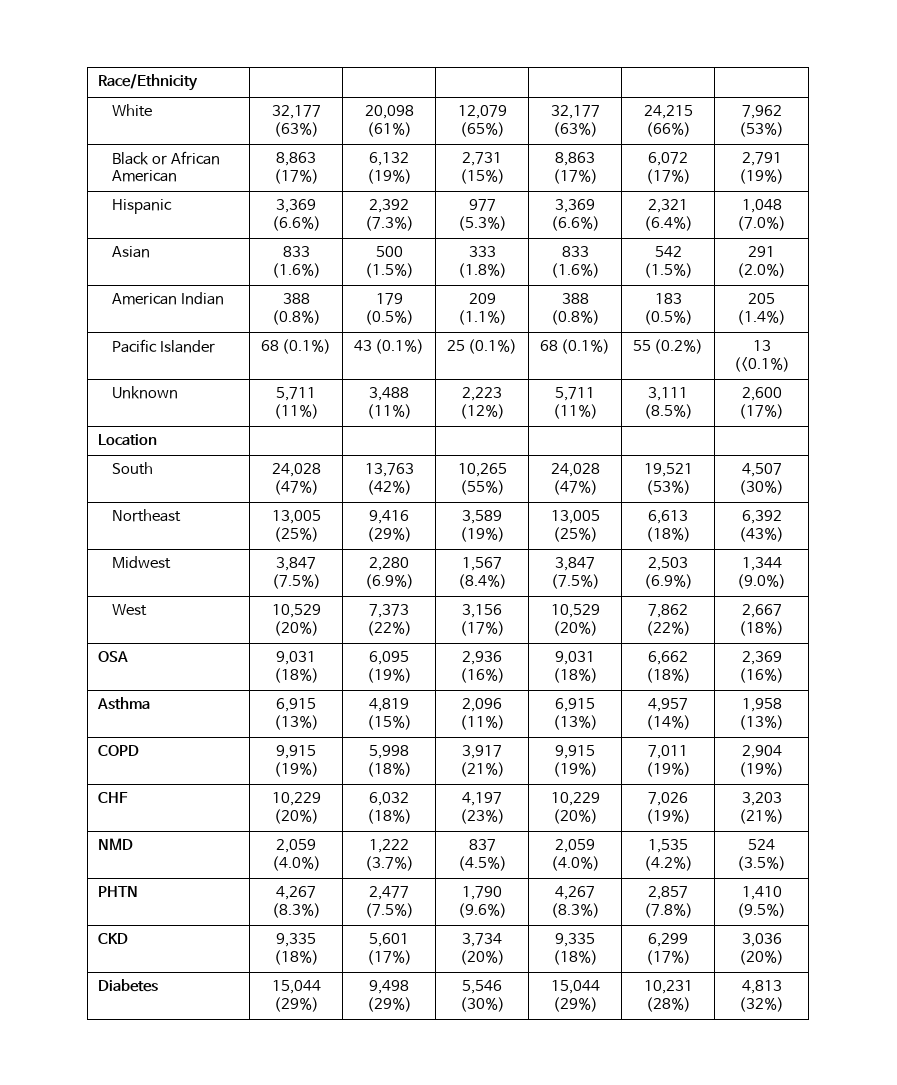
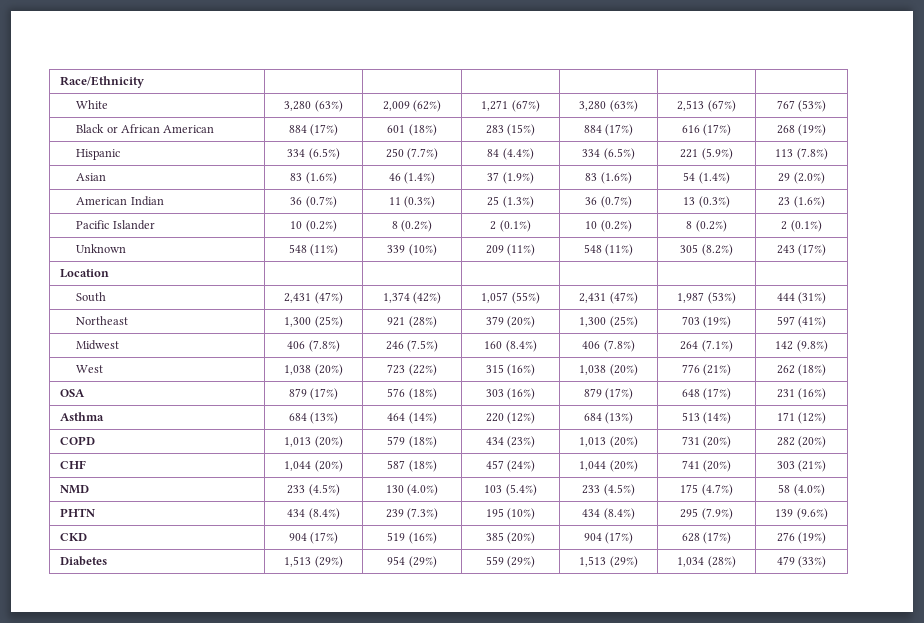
- White | 32,177 (63%) | 20,098 (61%) | 12,079 (65%) | 32,177 (63%) | 24,215 (66%) | 7,962 (53%)
+ White | 3,280 (63%) | 2,009 (62%) | 1,271 (67%) | 3,280 (63%) | 2,513 (67%) | 767 (53%)
- Black or African American | 8,863 (17%) | 6,132 (19%) | 2,731 (15%) | 8,863 (17%) | 6,072 (17%) | 2,791 (19%)
+ Black or African American | 884 (17%) | 601 (18%) | 283 (15%) | 884 (17%) | 616 (17%) | 268 (19%)
- Hispanic | 3,369 (6.6%) | 2,392 (7.3%) | 977 (5.3%) | 3,369 (6.6%) | 2,321 (6.4%) | 1,048 (7.0%)
+ Hispanic | 334 (6.5%) | 250 (7.7%) | 84 (4.4%) | 334 (6.5%) | 221 (5.9%) | 113 (7.8%)
- Asian | 833 (1.6%) | 500 (1.5%) | 333 (1.8%) | 833 (1.6%) | 542 (1.5%) | 291 (2.0%)
- American Indian | 388 (0.8%) | 179 (0.5%) | 209 (1.1%) | 388 (0.8%) | 183 (0.5%) | 205 (1.4%)
- Pacific Islander | 68 (0.1%) | 43 (0.1%) | 25 (0.1%) | 68 (0.1%) | 55 (0.2%) | 13 (<0.1%)
+ Asian | 83 (1.6%) | 46 (1.4%) | 37 (1.9%) | 83 (1.6%) | 54 (1.4%) | 29 (2.0%)
+ American Indian | 36 (0.7%) | 11 (0.3%) | 25 (1.3%) | 36 (0.7%) | 13 (0.3%) | 23 (1.6%)
+ Pacific Islander | 10 (0.2%) | 8 (0.2%) | 2 (0.1%) | 10 (0.2%) | 8 (0.2%) | 2 (0.1%)
- Unknown | 5,711 (11%) | 3,488 (11%) | 2,223 (12%) | 5,711 (11%) | 3,111 (8.5%) | 2,600 (17%)
+ Unknown | 548 (11%) | 339 (10%) | 209 (11%) | 548 (11%) | 305 (8.2%) | 243 (17%)
- South | 24,028 (47%) | 13,763 (42%) | 10,265 (55%) | 24,028 (47%) | 19,521 (53%) | 4,507 (30%)
+ South | 2,431 (47%) | 1,374 (42%) | 1,057 (55%) | 2,431 (47%) | 1,987 (53%) | 444 (31%)
- Northeast | 13,005 (25%) | 9,416 (29%) | 3,589 (19%) | 13,005 (25%) | 6,613 (18%) | 6,392 (43%)
- Midwest | 3,847 (7.5%) | 2,280 (6.9%) | 1,567 (8.4%) | 3,847 (7.5%) | 2,503 (6.9%) | 1,344 (9.0%)
+ Northeast | 1,300 (25%) | 921 (28%) | 379 (20%) | 1,300 (25%) | 703 (19%) | 597 (41%)
+ Midwest | 406 (7.8%) | 246 (7.5%) | 160 (8.4%) | 406 (7.8%) | 264 (7.1%) | 142 (9.8%)
- West | 10,529 (20%) | 7,373 (22%) | 3,156 (17%) | 10,529 (20%) | 7,862 (22%) | 2,667 (18%)
- OSA | 9,031 (18%) | 6,095 (19%) | 2,936 (16%) | 9,031 (18%) | 6,662 (18%) | 2,369 (16%)
+ West | 1,038 (20%) | 723 (22%) | 315 (16%) | 1,038 (20%) | 776 (21%) | 262 (18%)
+ OSA | 879 (17%) | 576 (18%) | 303 (16%) | 879 (17%) | 648 (17%) | 231 (16%)
- Asthma | 6,915 (13%) | 4,819 (15%) | 2,096 (11%) | 6,915 (13%) | 4,957 (14%) | 1,958 (13%)
+ Asthma | 684 (13%) | 464 (14%) | 220 (12%) | 684 (13%) | 513 (14%) | 171 (12%)
- COPD | 9,915 (19%) | 5,998 (18%) | 3,917 (21%) | 9,915 (19%) | 7,011 (19%) | 2,904 (19%)
+ COPD | 1,013 (20%) | 579 (18%) | 434 (23%) | 1,013 (20%) | 731 (20%) | 282 (20%)
- CHF | 10,229 (20%) | 6,032 (18%) | 4,197 (23%) | 10,229 (20%) | 7,026 (19%) | 3,203 (21%)
- NMD | 2,059 (4.0%) | 1,222 (3.7%) | 837 (4.5%) | 2,059 (4.0%) | 1,535 (4.2%) | 524 (3.5%)
- PHTN | 4,267 (8.3%) | 2,477 (7.5%) | 1,790 (9.6%) | 4,267 (8.3%) | 2,857 (7.8%) | 1,410 (9.5%)
- CKD | 9,335 (18%) | 5,601 (17%) | 3,734 (20%) | 9,335 (18%) | 6,299 (17%) | 3,036 (20%)
+ CHF | 1,044 (20%) | 587 (18%) | 457 (24%) | 1,044 (20%) | 741 (20%) | 303 (21%)
+ NMD | 233 (4.5%) | 130 (4.0%) | 103 (5.4%) | 233 (4.5%) | 175 (4.7%) | 58 (4.0%)
+ PHTN | 434 (8.4%) | 239 (7.3%) | 195 (10%) | 434 (8.4%) | 295 (7.9%) | 139 (9.6%)
+ CKD | 904 (17%) | 519 (16%) | 385 (20%) | 904 (17%) | 628 (17%) | 276 (19%)
- Diabetes | 15,044 (29%) | 9,498 (29%) | 5,546 (30%) | 15,044 (29%) | 10,231 (28%) | 4,813 (32%)
+ Diabetes | 1,513 (29%) | 954 (29%) | 559 (29%) | 1,513 (29%) | 1,034 (28%) | 479 (33%)

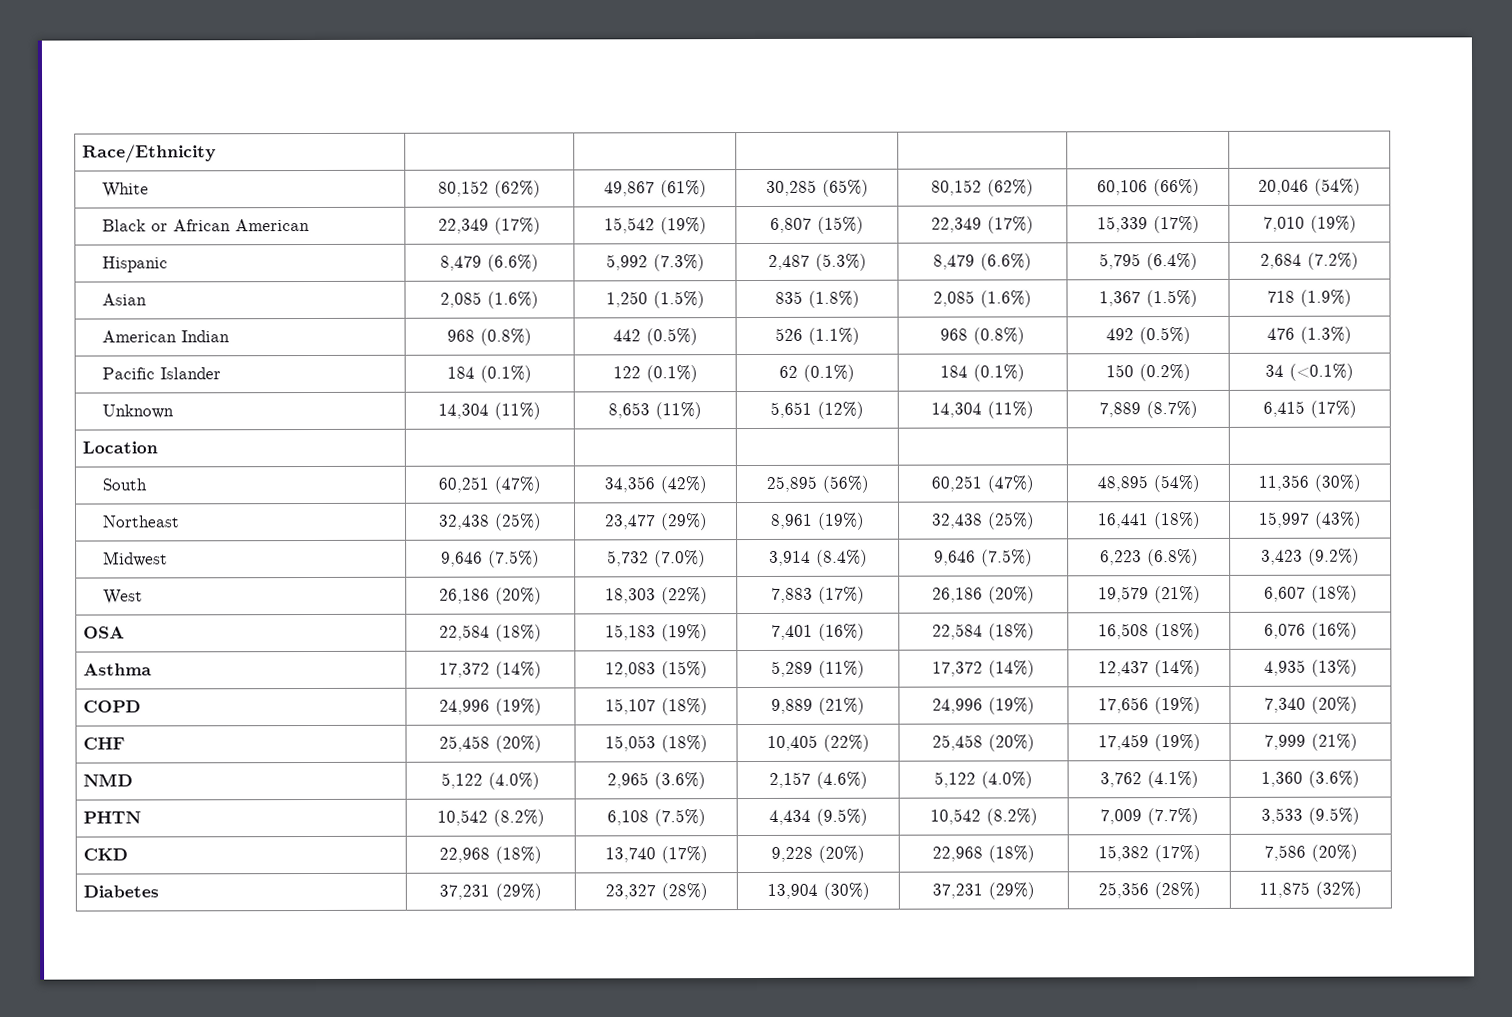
- White | 3,280 (63%) | 2,009 (62%) | 1,271 (67%) | 3,280 (63%) | 2,513 (67%) | 767 (53%)
+ White | 80,152 (62%) | 49,867 (61%) | 30,285 (65%) | 80,152 (62%) | 60,106 (66%) | 20,046 (54%)
- Black or African American | 884 (17%) | 601 (18%) | 283 (15%) | 884 (17%) | 616 (17%) | 268 (19%)
+ Black or African American | 22,349 (17%) | 15,542 (19%) | 6,807 (15%) | 22,349 (17%) | 15,339 (17%) | 7,010 (19%)
- Hispanic | 334 (6.5%) | 250 (7.7%) | 84 (4.4%) | 334 (6.5%) | 221 (5.9%) | 113 (7.8%)
+ Hispanic | 8,479 (6.6%) | 5,992 (7.3%) | 2,487 (5.3%) | 8,479 (6.6%) | 5,795 (6.4%) | 2,684 (7.2%)
- Asian | 83 (1.6%) | 46 (1.4%) | 37 (1.9%) | 83 (1.6%) | 54 (1.4%) | 29 (2.0%)
- American Indian | 36 (0.7%) | 11 (0.3%) | 25 (1.3%) | 36 (0.7%) | 13 (0.3%) | 23 (1.6%)
- Pacific Islander | 10 (0.2%) | 8 (0.2%) | 2 (0.1%) | 10 (0.2%) | 8 (0.2%) | 2 (0.1%)
+ Asian | 2,085 (1.6%) | 1,250 (1.5%) | 835 (1.8%) | 2,085 (1.6%) | 1,367 (1.5%) | 718 (1.9%)
+ American Indian | 968 (0.8%) | 442 (0.5%) | 526 (1.1%) | 968 (0.8%) | 492 (0.5%) | 476 (1.3%)
+ Pacific Islander | 184 (0.1%) | 122 (0.1%) | 62 (0.1%) | 184 (0.1%) | 150 (0.2%) | 34 (<0.1%)
- Unknown | 548 (11%) | 339 (10%) | 209 (11%) | 548 (11%) | 305 (8.2%) | 243 (17%)
+ Unknown | 14,304 (11%) | 8,653 (11%) | 5,651 (12%) | 14,304 (11%) | 7,889 (8.7%) | 6,415 (17%)
- South | 2,431 (47%) | 1,374 (42%) | 1,057 (55%) | 2,431 (47%) | 1,987 (53%) | 444 (31%)
+ South | 60,251 (47%) | 34,356 (42%) | 25,895 (56%) | 60,251 (47%) | 48,895 (54%) | 11,356 (30%)
- Northeast | 1,300 (25%) | 921 (28%) | 379 (20%) | 1,300 (25%) | 703 (19%) | 597 (41%)
- Midwest | 406 (7.8%) | 246 (7.5%) | 160 (8.4%) | 406 (7.8%) | 264 (7.1%) | 142 (9.8%)
+ Northeast | 32,438 (25%) | 23,477 (29%) | 8,961 (19%) | 32,438 (25%) | 16,441 (18%) | 15,997 (43%)
+ Midwest | 9,646 (7.5%) | 5,732 (7.0%) | 3,914 (8.4%) | 9,646 (7.5%) | 6,223 (6.8%) | 3,423 (9.2%)
- West | 1,038 (20%) | 723 (22%) | 315 (16%) | 1,038 (20%) | 776 (21%) | 262 (18%)
+ West | 26,186 (20%) | 18,303 (22%) | 7,883 (17%) | 26,186 (20%) | 19,579 (21%) | 6,607 (18%)
- OSA | 879 (17%) | 576 (18%) | 303 (16%) | 879 (17%) | 648 (17%) | 231 (16%)
- Asthma | 684 (13%) | 464 (14%) | 220 (12%) | 684 (13%) | 513 (14%) | 171 (12%)
- COPD | 1,013 (20%) | 579 (18%) | 434 (23%) | 1,013 (20%) | 731 (20%) | 282 (20%)
+ OSA | 22,584 (18%) | 15,183 (19%) | 7,401 (16%) | 22,584 (18%) | 16,508 (18%) | 6,076 (16%)
+ Asthma | 17,372 (14%) | 12,083 (15%) | 5,289 (11%) | 17,372 (14%) | 12,437 (14%) | 4,935 (13%)
+ COPD | 24,996 (19%) | 15,107 (18%) | 9,889 (21%) | 24,996 (19%) | 17,656 (19%) | 7,340 (20%)
- CHF | 1,044 (20%) | 587 (18%) | 457 (24%) | 1,044 (20%) | 741 (20%) | 303 (21%)
- NMD | 233 (4.5%) | 130 (4.0%) | 103 (5.4%) | 233 (4.5%) | 175 (4.7%) | 58 (4.0%)
- PHTN | 434 (8.4%) | 239 (7.3%) | 195 (10%) | 434 (8.4%) | 295 (7.9%) | 139 (9.6%)
- CKD | 904 (17%) | 519 (16%) | 385 (20%) | 904 (17%) | 628 (17%) | 276 (19%)
+ CHF | 25,458 (20%) | 15,053 (18%) | 10,405 (22%) | 25,458 (20%) | 17,459 (19%) | 7,999 (21%)
+ NMD | 5,122 (4.0%) | 2,965 (3.6%) | 2,157 (4.6%) | 5,122 (4.0%) | 3,762 (4.1%) | 1,360 (3.6%)
+ PHTN | 10,542 (8.2%) | 6,108 (7.5%) | 4,434 (9.5%) | 10,542 (8.2%) | 7,009 (7.7%) | 3,533 (9.5%)
+ CKD | 22,968 (18%) | 13,740 (17%) | 9,228 (20%) | 22,968 (18%) | 15,382 (17%) | 7,586 (20%)
- Diabetes | 1,513 (29%) | 954 (29%) | 559 (29%) | 1,513 (29%) | 1,034 (28%) | 479 (33%)
+ Diabetes | 37,231 (29%) | 23,327 (28%) | 13,904 (30%) | 37,231 (29%) | 25,356 (28%) | 11,875 (32%)

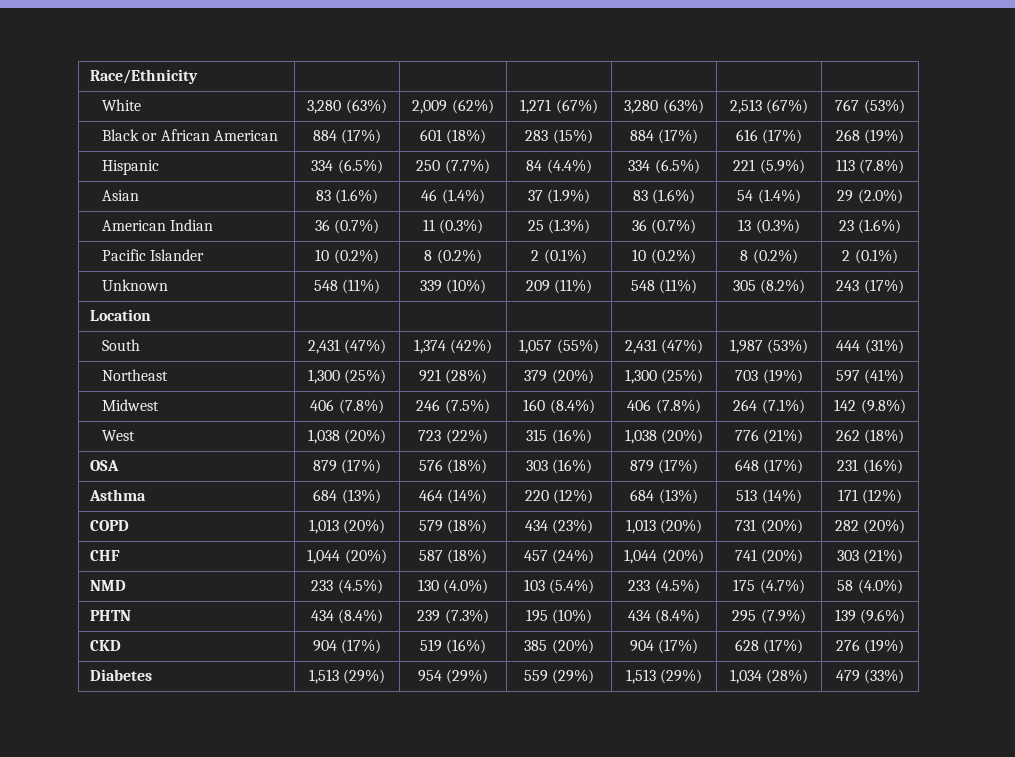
- White | 80,152 (62%) | 49,867 (61%) | 30,285 (65%) | 80,152 (62%) | 60,106 (66%) | 20,046 (54%)
+ White | 3,280 (63%) | 2,009 (62%) | 1,271 (67%) | 3,280 (63%) | 2,513 (67%) | 767 (53%)
- Black or African American | 22,349 (17%) | 15,542 (19%) | 6,807 (15%) | 22,349 (17%) | 15,339 (17%) | 7,010 (19%)
+ Black or African American | 884 (17%) | 601 (18%) | 283 (15%) | 884 (17%) | 616 (17%) | 268 (19%)
- Hispanic | 8,479 (6.6%) | 5,992 (7.3%) | 2,487 (5.3%) | 8,479 (6.6%) | 5,795 (6.4%) | 2,684 (7.2%)
+ Hispanic | 334 (6.5%) | 250 (7.7%) | 84 (4.4%) | 334 (6.5%) | 221 (5.9%) | 113 (7.8%)
- Asian | 2,085 (1.6%) | 1,250 (1.5%) | 835 (1.8%) | 2,085 (1.6%) | 1,367 (1.5%) | 718 (1.9%)
- American Indian | 968 (0.8%) | 442 (0.5%) | 526 (1.1%) | 968 (0.8%) | 492 (0.5%) | 476 (1.3%)
- Pacific Islander | 184 (0.1%) | 122 (0.1%) | 62 (0.1%) | 184 (0.1%) | 150 (0.2%) | 34 (<0.1%)
+ Asian | 83 (1.6%) | 46 (1.4%) | 37 (1.9%) | 83 (1.6%) | 54 (1.4%) | 29 (2.0%)
+ American Indian | 36 (0.7%) | 11 (0.3%) | 25 (1.3%) | 36 (0.7%) | 13 (0.3%) | 23 (1.6%)
+ Pacific Islander | 10 (0.2%) | 8 (0.2%) | 2 (0.1%) | 10 (0.2%) | 8 (0.2%) | 2 (0.1%)
- Unknown | 14,304 (11%) | 8,653 (11%) | 5,651 (12%) | 14,304 (11%) | 7,889 (8.7%) | 6,415 (17%)
+ Unknown | 548 (11%) | 339 (10%) | 209 (11%) | 548 (11%) | 305 (8.2%) | 243 (17%)
- South | 60,251 (47%) | 34,356 (42%) | 25,895 (56%) | 60,251 (47%) | 48,895 (54%) | 11,356 (30%)
+ South | 2,431 (47%) | 1,374 (42%) | 1,057 (55%) | 2,431 (47%) | 1,987 (53%) | 444 (31%)
- Northeast | 32,438 (25%) | 23,477 (29%) | 8,961 (19%) | 32,438 (25%) | 16,441 (18%) | 15,997 (43%)
- Midwest | 9,646 (7.5%) | 5,732 (7.0%) | 3,914 (8.4%) | 9,646 (7.5%) | 6,223 (6.8%) | 3,423 (9.2%)
+ Northeast | 1,300 (25%) | 921 (28%) | 379 (20%) | 1,300 (25%) | 703 (19%) | 597 (41%)
+ Midwest | 406 (7.8%) | 246 (7.5%) | 160 (8.4%) | 406 (7.8%) | 264 (7.1%) | 142 (9.8%)
- West | 26,186 (20%) | 18,303 (22%) | 7,883 (17%) | 26,186 (20%) | 19,579 (21%) | 6,607 (18%)
+ West | 1,038 (20%) | 723 (22%) | 315 (16%) | 1,038 (20%) | 776 (21%) | 262 (18%)
- OSA | 22,584 (18%) | 15,183 (19%) | 7,401 (16%) | 22,584 (18%) | 16,508 (18%) | 6,076 (16%)
- Asthma | 17,372 (14%) | 12,083 (15%) | 5,289 (11%) | 17,372 (14%) | 12,437 (14%) | 4,935 (13%)
- COPD | 24,996 (19%) | 15,107 (18%) | 9,889 (21%) | 24,996 (19%) | 17,656 (19%) | 7,340 (20%)
+ OSA | 879 (17%) | 576 (18%) | 303 (16%) | 879 (17%) | 648 (17%) | 231 (16%)
+ Asthma | 684 (13%) | 464 (14%) | 220 (12%) | 684 (13%) | 513 (14%) | 171 (12%)
+ COPD | 1,013 (20%) | 579 (18%) | 434 (23%) | 1,013 (20%) | 731 (20%) | 282 (20%)
- CHF | 25,458 (20%) | 15,053 (18%) | 10,405 (22%) | 25,458 (20%) | 17,459 (19%) | 7,999 (21%)
- NMD | 5,122 (4.0%) | 2,965 (3.6%) | 2,157 (4.6%) | 5,122 (4.0%) | 3,762 (4.1%) | 1,360 (3.6%)
- PHTN | 10,542 (8.2%) | 6,108 (7.5%) | 4,434 (9.5%) | 10,542 (8.2%) | 7,009 (7.7%) | 3,533 (9.5%)
- CKD | 22,968 (18%) | 13,740 (17%) | 9,228 (20%) | 22,968 (18%) | 15,382 (17%) | 7,586 (20%)
+ CHF | 1,044 (20%) | 587 (18%) | 457 (24%) | 1,044 (20%) | 741 (20%) | 303 (21%)
+ NMD | 233 (4.5%) | 130 (4.0%) | 103 (5.4%) | 233 (4.5%) | 175 (4.7%) | 58 (4.0%)
+ PHTN | 434 (8.4%) | 239 (7.3%) | 195 (10%) | 434 (8.4%) | 295 (7.9%) | 139 (9.6%)
+ CKD | 904 (17%) | 519 (16%) | 385 (20%) | 904 (17%) | 628 (17%) | 276 (19%)
- Diabetes | 37,231 (29%) | 23,327 (28%) | 13,904 (30%) | 37,231 (29%) | 25,356 (28%) | 11,875 (32%)
+ Diabetes | 1,513 (29%) | 954 (29%) | 559 (29%) | 1,513 (29%) | 1,034 (28%) | 479 (33%)

